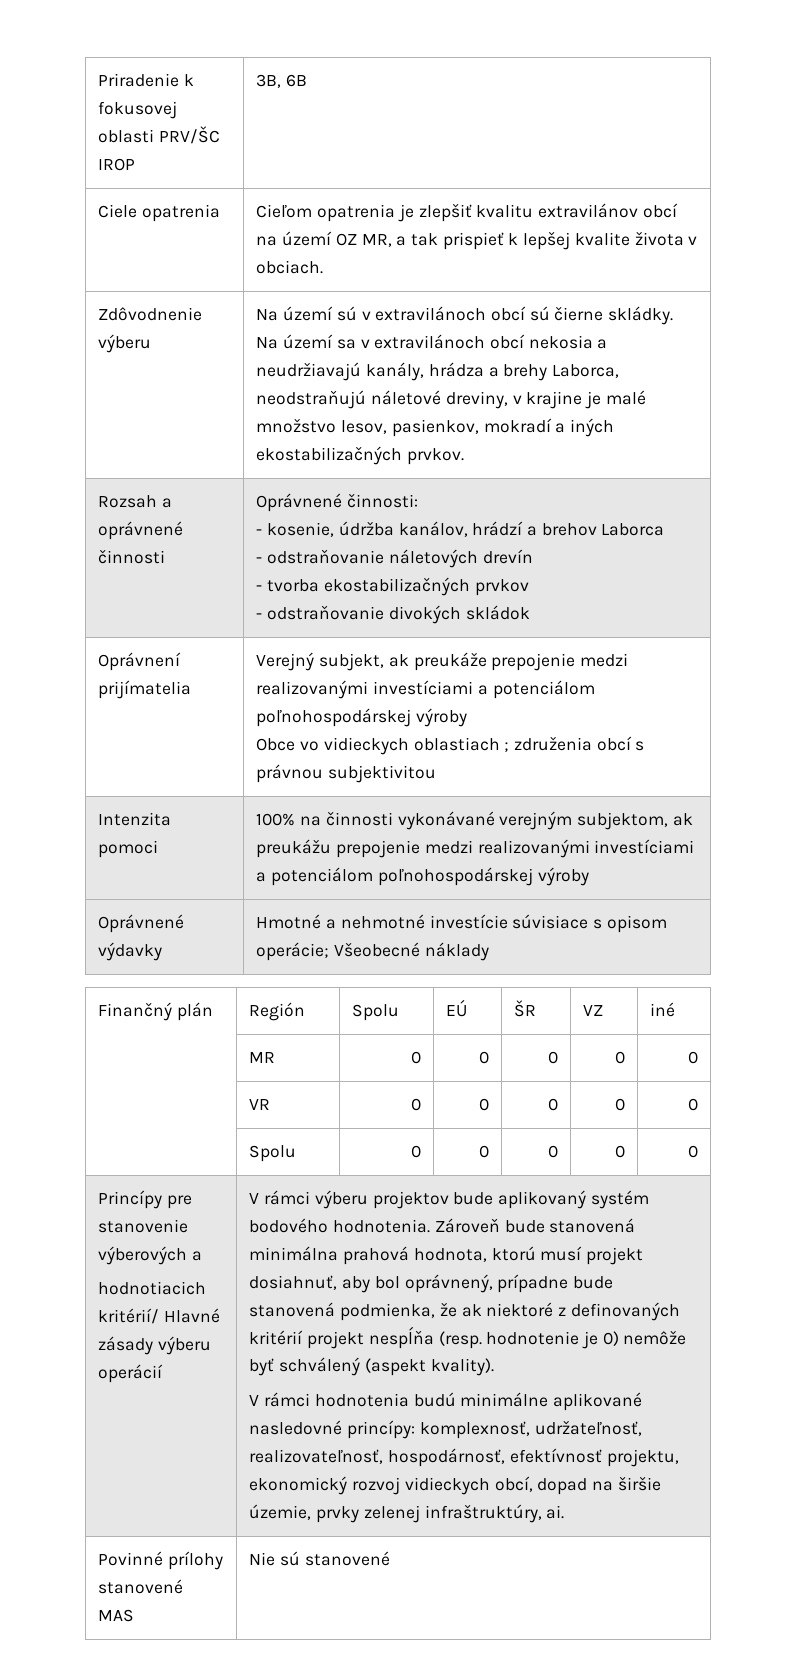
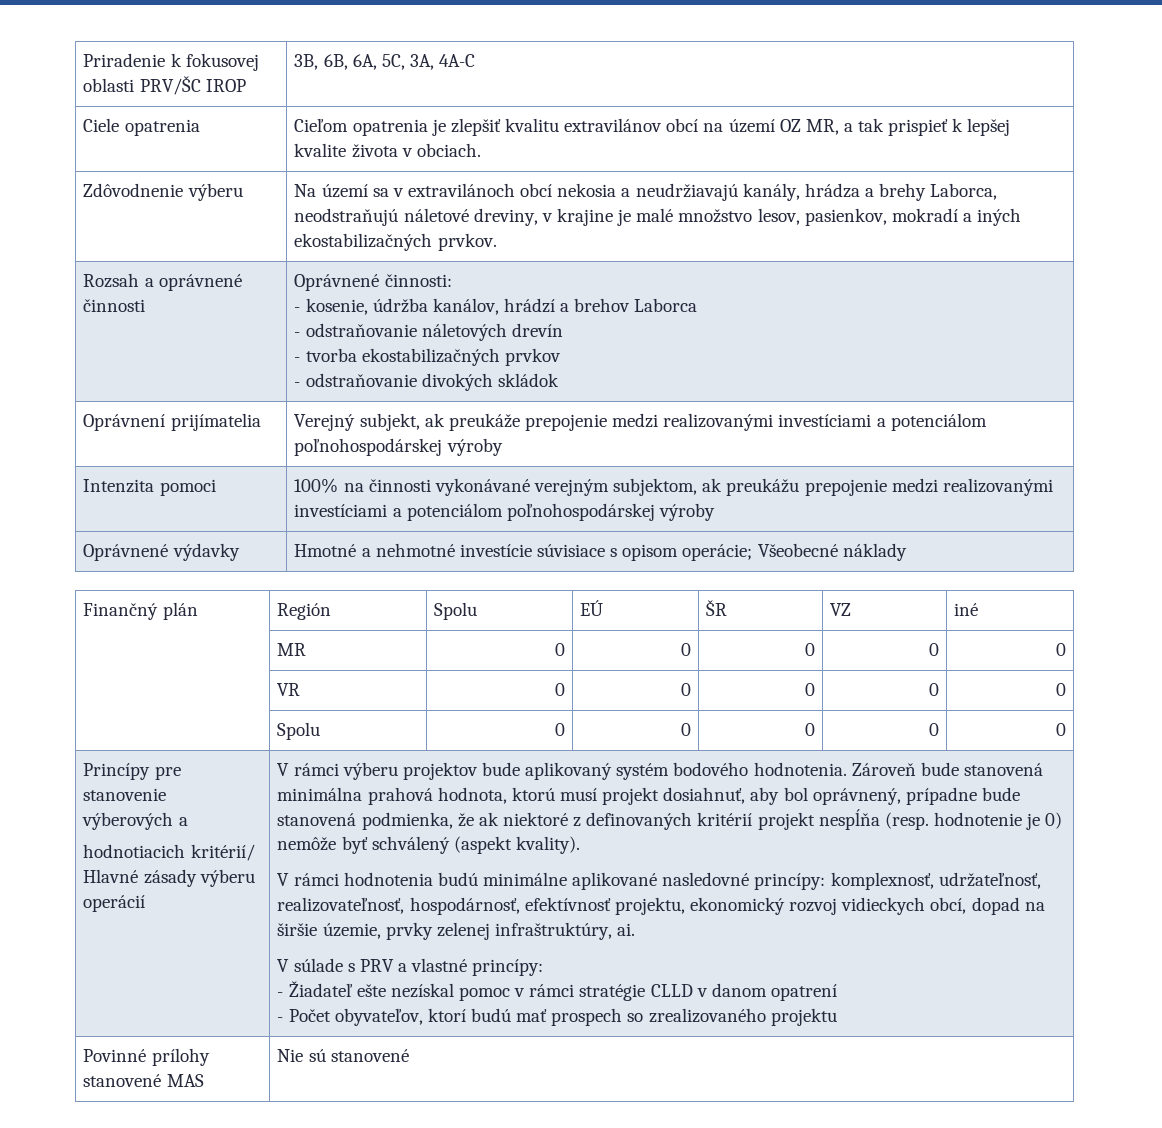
- Priradenie k fokusovej oblasti PRV/ŠC IROP | 3B, 6B
+ Priradenie k fokusovej oblasti PRV/ŠC IROP | 3B, 6B, 6A, 5C, 3A, 4A-C
- Zdôvodnenie výberu | Na území sú v extravilánoch obcí sú čierne skládky. Na území sa v extravilánoch obcí nekosia a neudržiavajú kanály, hrádza a brehy Laborca, neodstraňujú náletové dreviny, v krajine je malé množstvo lesov, pasienkov, mokradí a iných ekostabilizačných prvkov.
+ Zdôvodnenie výberu | Na území sa v extravilánoch obcí nekosia a neudržiavajú kanály, hrádza a brehy Laborca, neodstraňujú náletové dreviny, v krajine je malé množstvo lesov, pasienkov, mokradí a iných ekostabilizačných prvkov.
  Oprávnení prijímatelia | Verejný subjekt, ak preukáže prepojenie medzi realizovanými investíciami a potenciálom poľnohospodárskej výroby
- Obce vo vidieckych oblastiach ; združenia obcí s právnou subjektivitou
+ V súlade s PRV a vlastné princípy:
+ - Žiadateľ ešte nezískal pomoc v rámci stratégie CLLD v danom opatrení
+ - Počet obyvateľov, ktorí budú mať prospech so zrealizovaného projektu

